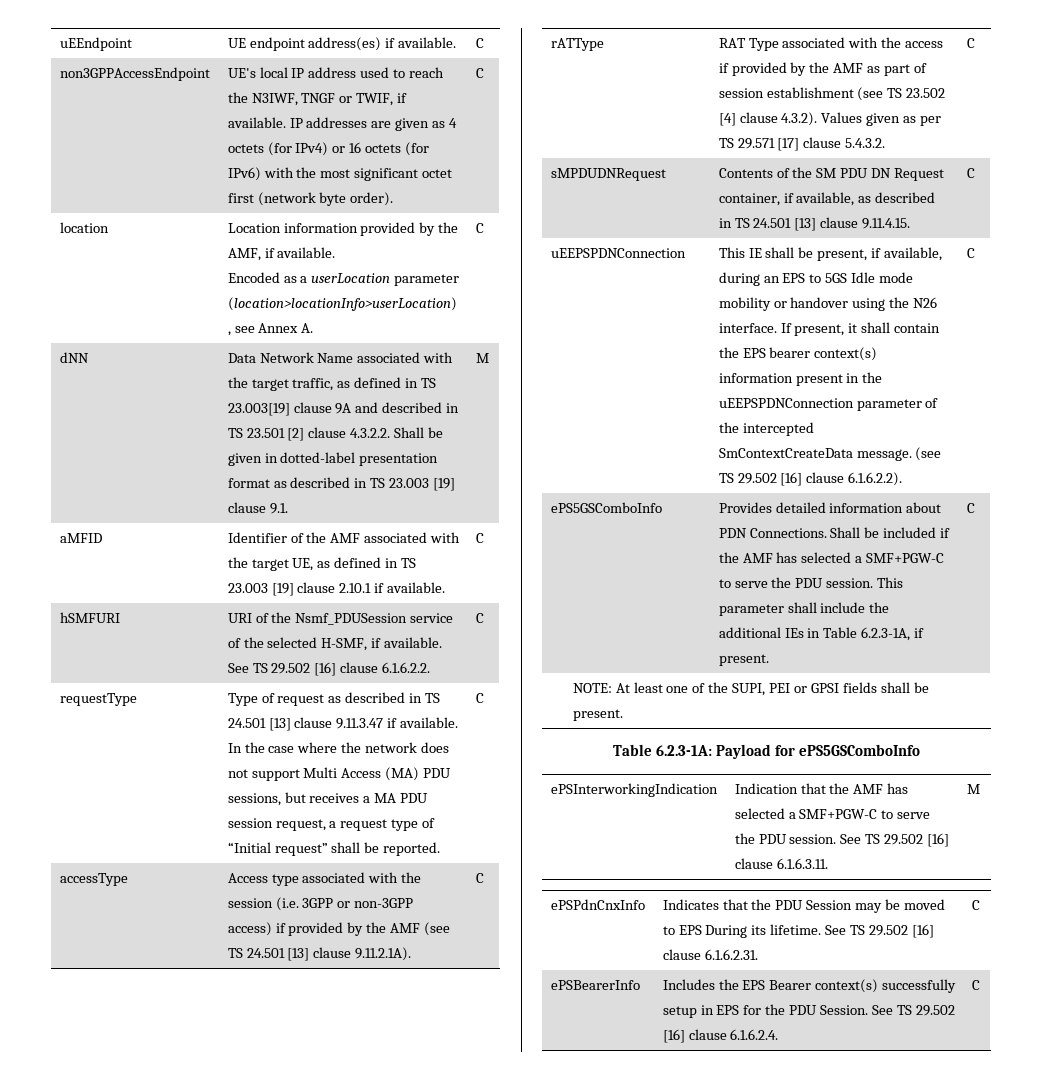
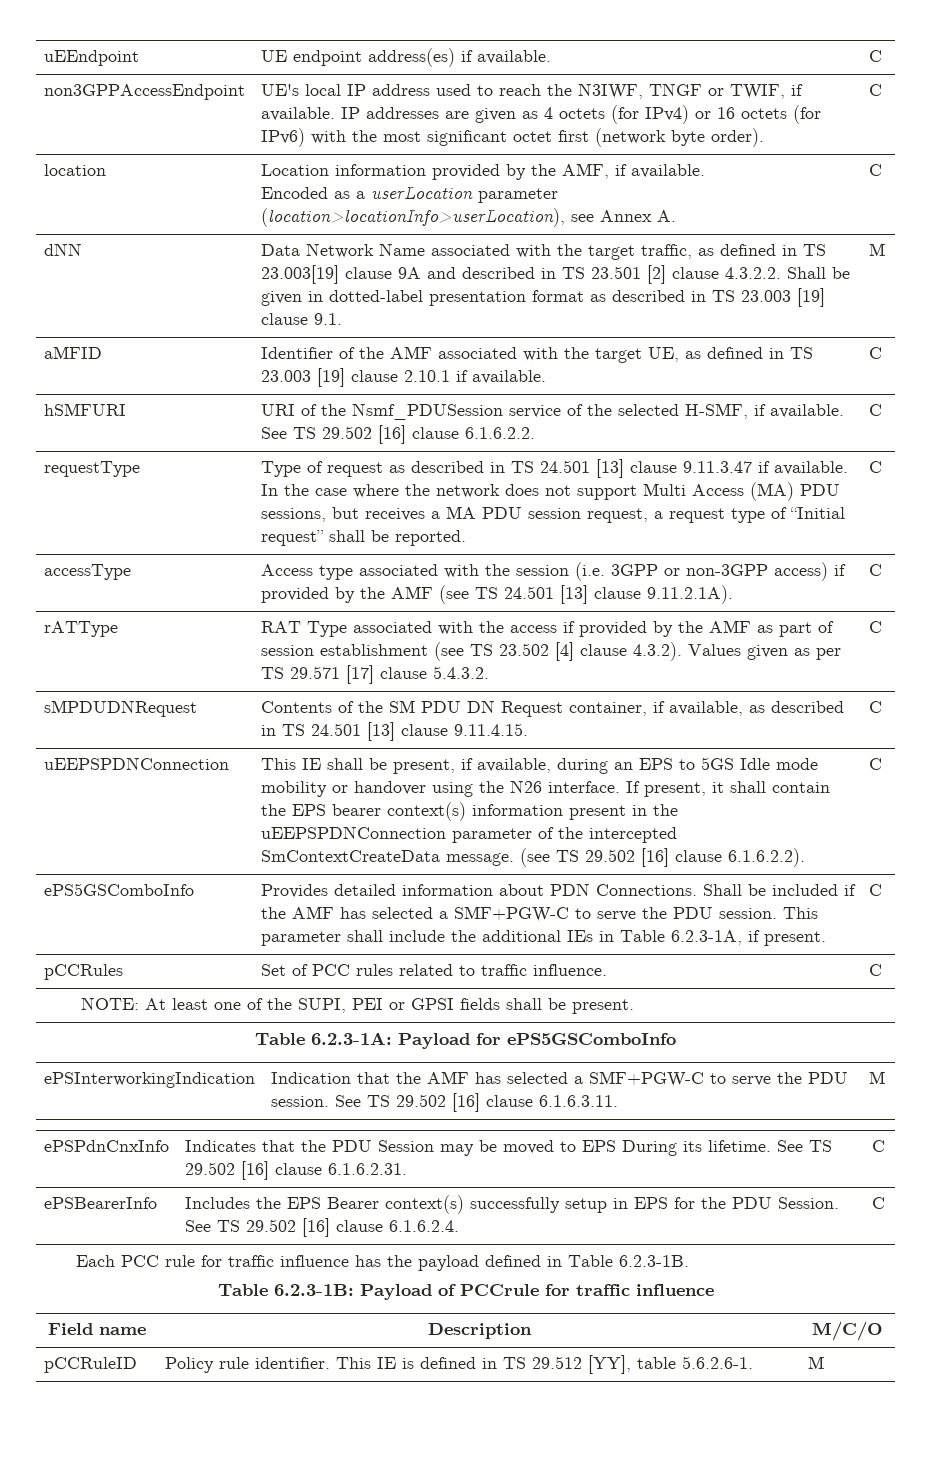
+ pCCRules | Set of PCC rules related to traffic influence. | C
+ Each PCC rule for traffic influence has the payload defined in Table 6.2.3-1B.
+ Table 6.2.3-1B: Payload of PCCrule for traffic influence
+ Field name | Description | M/C/O
+ pCCRuleID | Policy rule identifier. This IE is defined in TS 29.512 [YY], table 5.6.2.6-1. | M

